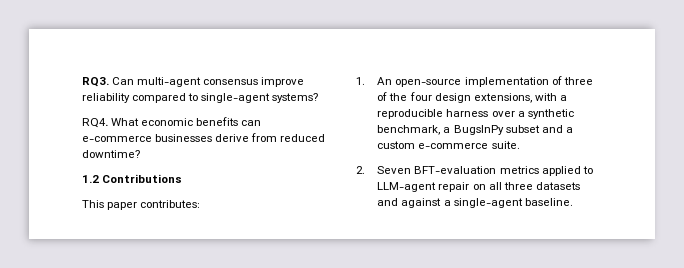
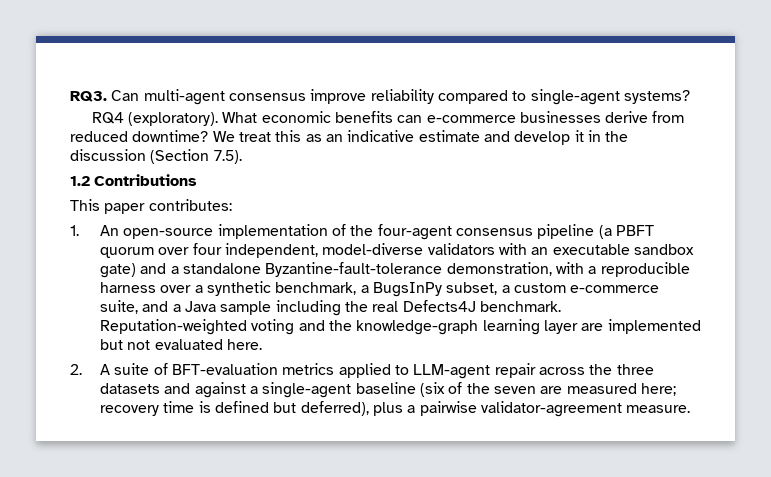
- RQ4. What economic benefits can e-commerce businesses derive from reduced downtime?
+ RQ4 (exploratory). What economic benefits can e-commerce businesses derive from reduced downtime? We treat this as an indicative estimate and develop it in the discussion (Section 7.5).
- 1. An open-source implementation of three of the four design extensions, with a reproducible harness over a synthetic benchmark, a BugsInPy subset and a custom e-commerce suite.
- 2. Seven BFT-evaluation metrics applied to LLM-agent repair on all three datasets and against a single-agent baseline.
+ 1. An open-source implementation of the four-agent consensus pipeline (a PBFT quorum over four independent, model-diverse validators with an executable sandbox gate) and a standalone Byzantine-fault-tolerance demonstration, with a reproducible harness over a synthetic benchmark, a BugsInPy subset, a custom e-commerce suite, and a Java sample including the real Defects4J benchmark. Reputation-weighted voting and the knowledge-graph learning layer are implemented but not evaluated here.
+ 2. A suite of BFT-evaluation metrics applied to LLM-agent repair across the three datasets and against a single-agent baseline (six of the seven are measured here; recovery time is defined but deferred), plus a pairwise validator-agreement measure.

